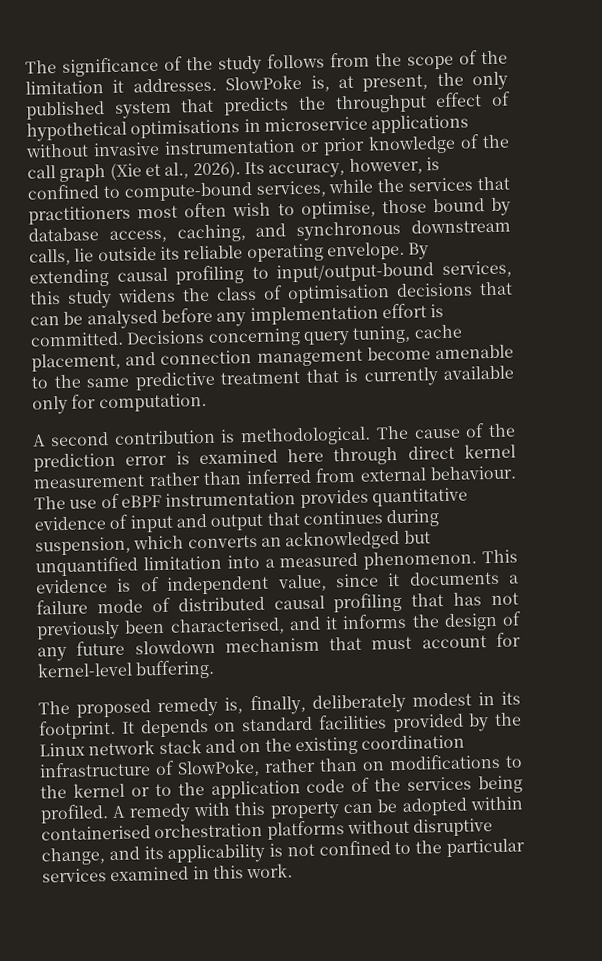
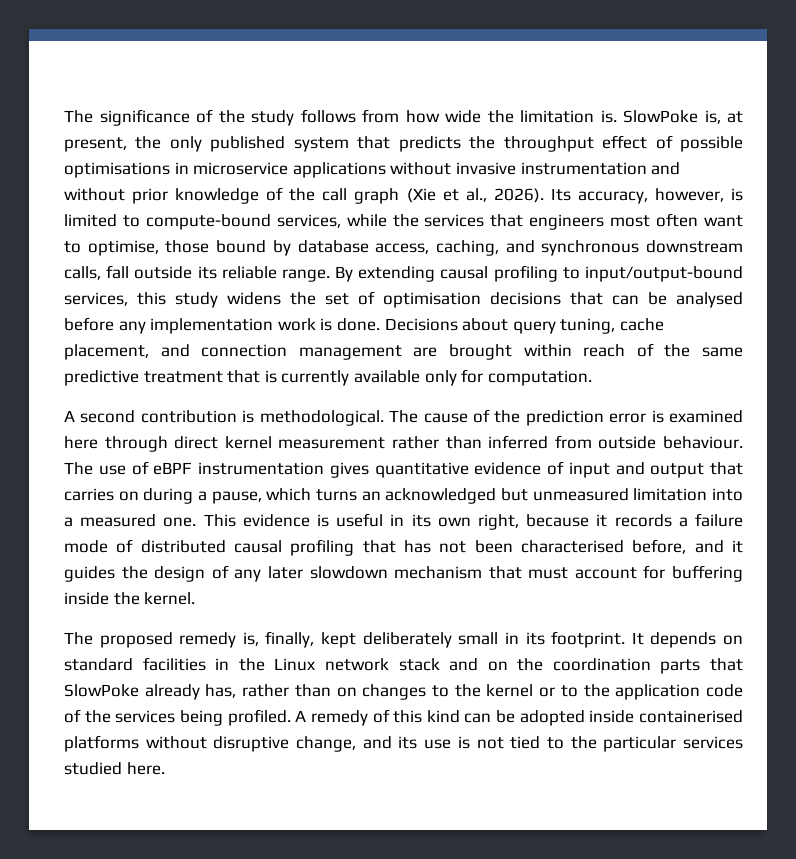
- The significance of the study follows from the scope of the limitation it addresses.
+ The significance of the study follows from how wide the limitation is.
- SlowPoke is, at present, the only published system that predicts the throughput effect of hypothetical optimisations in microservice applications without invasive instrumentation or prior knowledge of the call graph (Xie et al., 2026).
+ SlowPoke is, at present, the only published system that predicts the throughput effect of possible optimisations in microservice applications without invasive instrumentation and without prior knowledge of the call graph (Xie et al., 2026).
- Its accuracy, however, is confined to compute-bound services, while the services that practitioners most often wish to optimise, those bound by database access, caching, and synchronous downstream calls, lie outside its reliable operating envelope.
+ Its accuracy, however, is limited to compute-bound services, while the services that engineers most often want to optimise, those bound by database access, caching, and synchronous downstream calls, fall outside its reliable range.
- By extending causal profiling to input/output-bound services, this study widens the class of optimisation decisions that can be analysed before any implementation effort is committed. Decisions concerning query tuning, cache placement, and connection management become amenable to the same predictive treatment that is currently available only for computation.
+ By extending causal profiling to input/output-bound services, this study widens the set of optimisation decisions that can be analysed before any implementation work is done. Decisions about query tuning, cache placement, and connection management are brought within reach of the same predictive treatment that is currently available only for computation.
- The cause of the prediction error is examined here through direct kernel measurement rather than inferred from external behaviour.
+ The cause of the prediction error is examined here through direct kernel measurement rather than inferred from outside behaviour.
- The use of eBPF instrumentation provides quantitative evidence of input and output that continues during suspension, which converts an acknowledged but unquantified limitation into a measured phenomenon.
+ The use of eBPF instrumentation gives quantitative evidence of input and output that carries on during a pause, which turns an acknowledged but unmeasured limitation into a measured one.
- This evidence is of independent value, since it documents a failure mode of distributed causal profiling that has not previously been characterised, and it informs the design of any future slowdown mechanism that must account for kernel-level buffering.
+ This evidence is useful in its own right, because it records a failure mode of distributed causal profiling that has not been characterised before, and it guides the design of any later slowdown mechanism that must account for buffering inside the kernel.
- The proposed remedy is, finally, deliberately modest in its footprint.
+ The proposed remedy is, finally, kept deliberately small in its footprint.
- It depends on standard facilities provided by the Linux network stack and on the existing coordination infrastructure of SlowPoke, rather than on modifications to the kernel or to the application code of the services being profiled.
+ It depends on standard facilities in the Linux network stack and on the coordination parts that SlowPoke already has, rather than on changes to the kernel or to the application code of the services being profiled.
- A remedy with this property can be adopted within containerised orchestration platforms without disruptive change, and its applicability is not confined to the particular services examined in this work.
+ A remedy of this kind can be adopted inside containerised platforms without disruptive change, and its use is not tied to the particular services studied here.

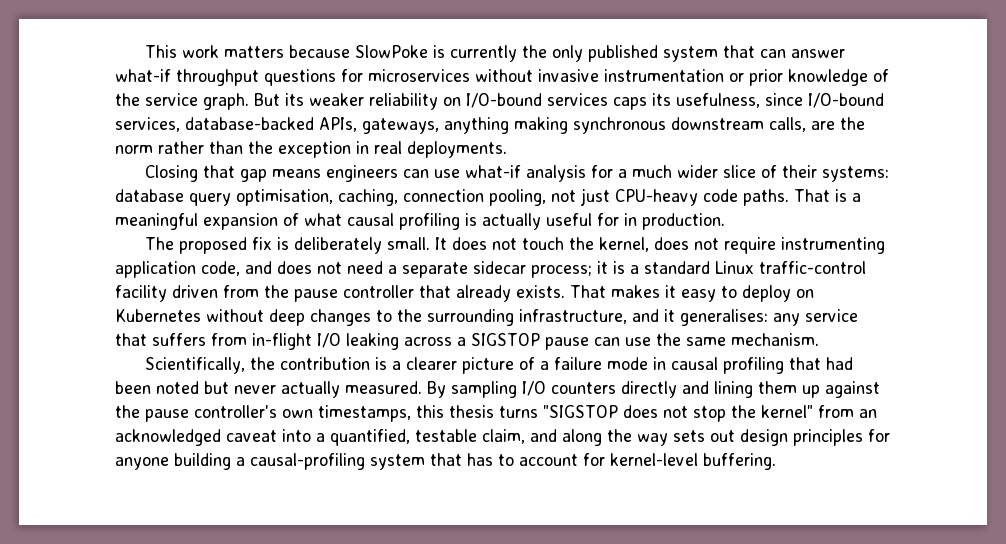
- The significance of the study follows from how wide the limitation is. SlowPoke is, at present, the only published system that predicts the throughput effect of possible optimisations in microservice applications without invasive instrumentation and without prior knowledge of the call graph (Xie et al., 2026). Its accuracy, however, is limited to compute-bound services, while the services that engineers most often want to optimise, those bound by database access, caching, and synchronous downstream calls, fall outside its reliable range. By extending causal profiling to input/output-bound services, this study widens the set of optimisation decisions that can be analysed before any implementation work is done. Decisions about query tuning, cache placement, and connection management are brought within reach of the same predictive treatment that is currently available only for computation.
- A second contribution is methodological. The cause of the prediction error is examined here through direct kernel measurement rather than inferred from outside behaviour. The use of eBPF instrumentation gives quantitative evidence of input and output that carries on during a pause, which turns an acknowledged but unmeasured limitation into a measured one. This evidence is useful in its own right, because it records a failure mode of distributed causal profiling that has not been characterised before, and it guides the design of any later slowdown mechanism that must account for buffering inside the kernel.
- The proposed remedy is, finally, kept deliberately small in its footprint. It depends on standard facilities in the Linux network stack and on the coordination parts that SlowPoke already has, rather than on changes to the kernel or to the application code of the services being profiled. A remedy of this kind can be adopted inside containerised platforms without disruptive change, and its use is not tied to the particular services studied here.
+ This work matters because SlowPoke is currently the only published system that can answer what-if throughput questions for microservices without invasive instrumentation or prior knowledge of the service graph. But its weaker reliability on I/O-bound services caps its usefulness, since I/O-bound services, database-backed APIs, gateways, anything making synchronous downstream calls, are the norm rather than the exception in real deployments.
+ Closing that gap means engineers can use what-if analysis for a much wider slice of their systems: database query optimisation, caching, connection pooling, not just CPU-heavy code paths. That is a meaningful expansion of what causal profiling is actually useful for in production.
+ The proposed fix is deliberately small. It does not touch the kernel, does not require instrumenting application code, and does not need a separate sidecar process; it is a standard Linux traffic-control facility driven from the pause controller that already exists. That makes it easy to deploy on Kubernetes without deep changes to the surrounding infrastructure, and it generalises: any service that suffers from in-flight I/O leaking across a SIGSTOP pause can use the same mechanism.
+ Scientifically, the contribution is a clearer picture of a failure mode in causal profiling that had been noted but never actually measured. By sampling I/O counters directly and lining them up against the pause controller's own timestamps, this thesis turns "SIGSTOP does not stop the kernel" from an acknowledged caveat into a quantified, testable claim, and along the way sets out design principles for anyone building a causal-profiling system that has to account for kernel-level buffering.

